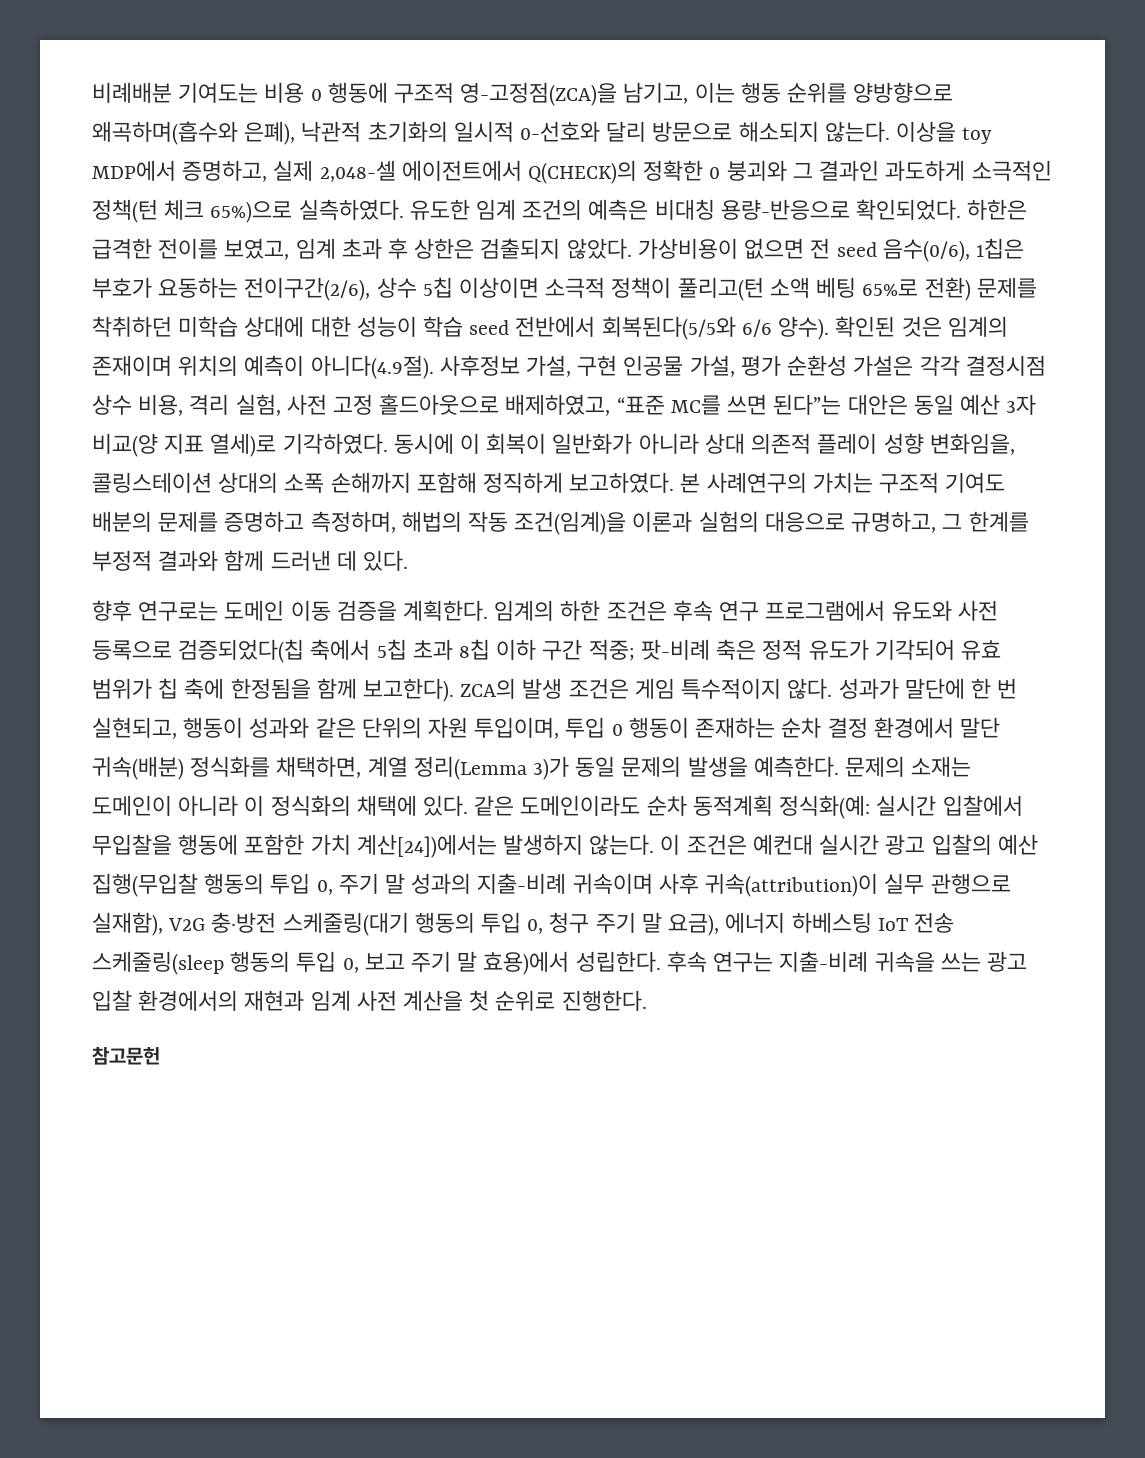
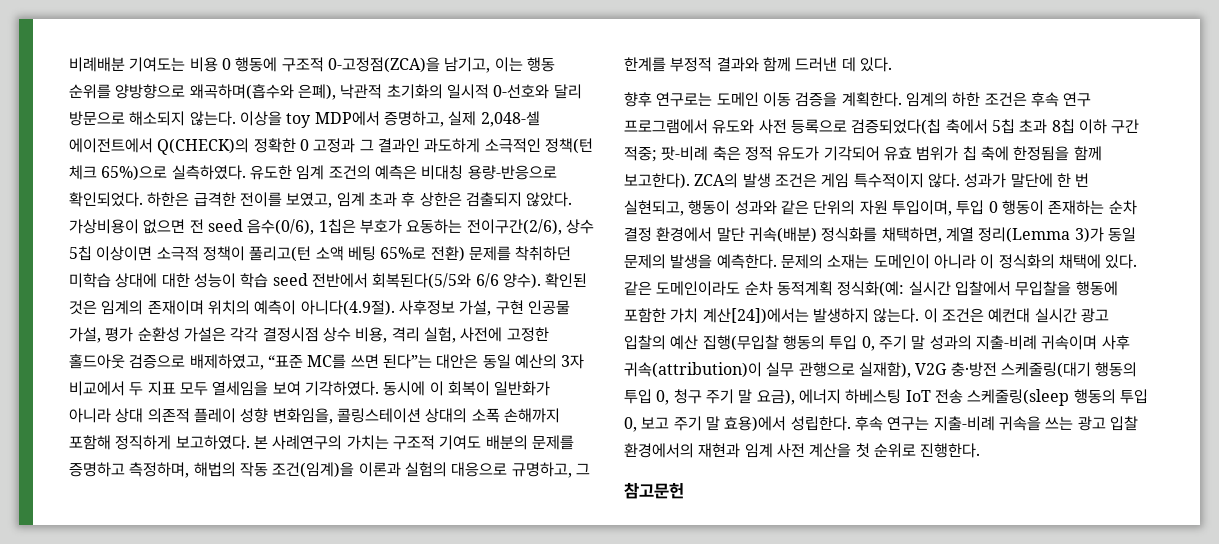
- 비례배분 기여도는 비용 0 행동에 구조적 영-고정점(ZCA)을 남기고, 이는 행동 순위를 양방향으로 왜곡하며(흡수와 은폐), 낙관적 초기화의 일시적 0-선호와 달리 방문으로 해소되지 않는다.
+ 비례배분 기여도는 비용 0 행동에 구조적 0-고정점(ZCA)을 남기고, 이는 행동 순위를 양방향으로 왜곡하며(흡수와 은폐), 낙관적 초기화의 일시적 0-선호와 달리 방문으로 해소되지 않는다.
- 이상을 toy MDP에서 증명하고, 실제 2,048-셀 에이전트에서 Q(CHECK)의 정확한 0 붕괴와 그 결과인 과도하게 소극적인 정책(턴 체크 65%)으로 실측하였다.
+ 이상을 toy MDP에서 증명하고, 실제 2,048-셀 에이전트에서 Q(CHECK)의 정확한 0 고정과 그 결과인 과도하게 소극적인 정책(턴 체크 65%)으로 실측하였다.
- 확인된 것은 임계의 존재이며 위치의 예측이 아니다(4.9절). 사후정보 가설, 구현 인공물 가설, 평가 순환성 가설은 각각 결정시점 상수 비용, 격리 실험, 사전 고정 홀드아웃으로 배제하였고, “표준 MC를 쓰면 된다”는 대안은 동일 예산 3자 비교(양 지표 열세)로 기각하였다.
+ 확인된 것은 임계의 존재이며 위치의 예측이 아니다(4.9절). 사후정보 가설, 구현 인공물 가설, 평가 순환성 가설은 각각 결정시점 상수 비용, 격리 실험, 사전에 고정한 홀드아웃 검증으로 배제하였고, “표준 MC를 쓰면 된다”는 대안은 동일 예산의 3자 비교에서 두 지표 모두 열세임을 보여 기각하였다.

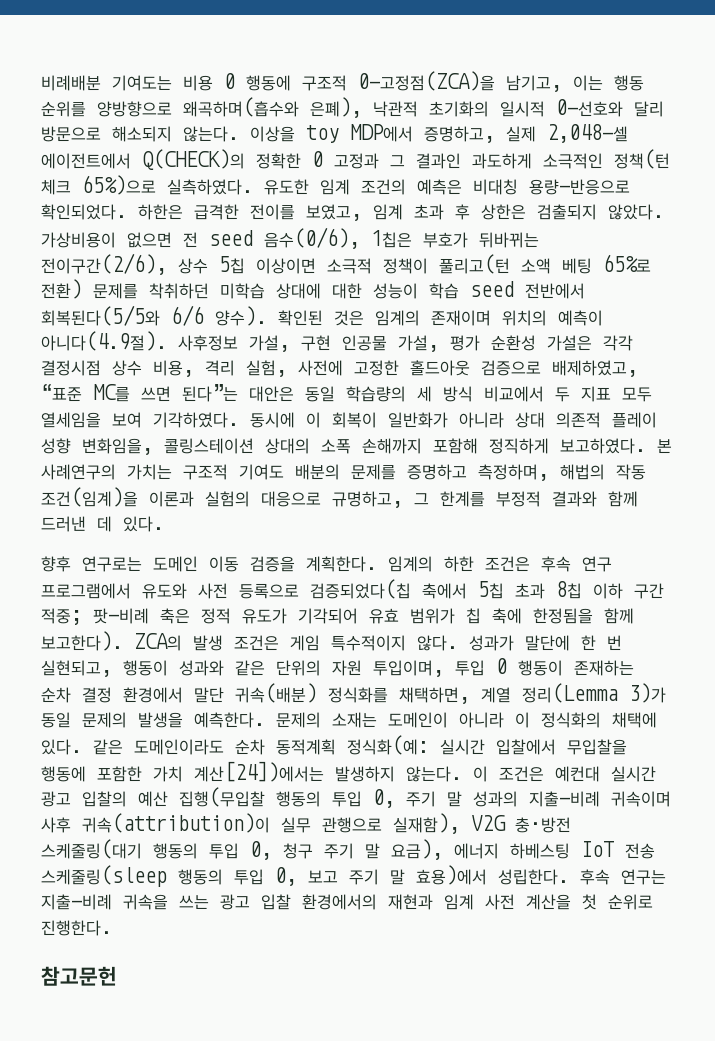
- 가상비용이 없으면 전 seed 음수(0/6), 1칩은 부호가 요동하는 전이구간(2/6), 상수 5칩 이상이면 소극적 정책이 풀리고(턴 소액 베팅 65%로 전환) 문제를 착취하던 미학습 상대에 대한 성능이 학습 seed 전반에서 회복된다(5/5와 6/6 양수).
+ 가상비용이 없으면 전 seed 음수(0/6), 1칩은 부호가 뒤바뀌는 전이구간(2/6), 상수 5칩 이상이면 소극적 정책이 풀리고(턴 소액 베팅 65%로 전환) 문제를 착취하던 미학습 상대에 대한 성능이 학습 seed 전반에서 회복된다(5/5와 6/6 양수).
- 확인된 것은 임계의 존재이며 위치의 예측이 아니다(4.9절). 사후정보 가설, 구현 인공물 가설, 평가 순환성 가설은 각각 결정시점 상수 비용, 격리 실험, 사전에 고정한 홀드아웃 검증으로 배제하였고, “표준 MC를 쓰면 된다”는 대안은 동일 예산의 3자 비교에서 두 지표 모두 열세임을 보여 기각하였다.
+ 확인된 것은 임계의 존재이며 위치의 예측이 아니다(4.9절). 사후정보 가설, 구현 인공물 가설, 평가 순환성 가설은 각각 결정시점 상수 비용, 격리 실험, 사전에 고정한 홀드아웃 검증으로 배제하였고, “표준 MC를 쓰면 된다”는 대안은 동일 학습량의 세 방식 비교에서 두 지표 모두 열세임을 보여 기각하였다.

